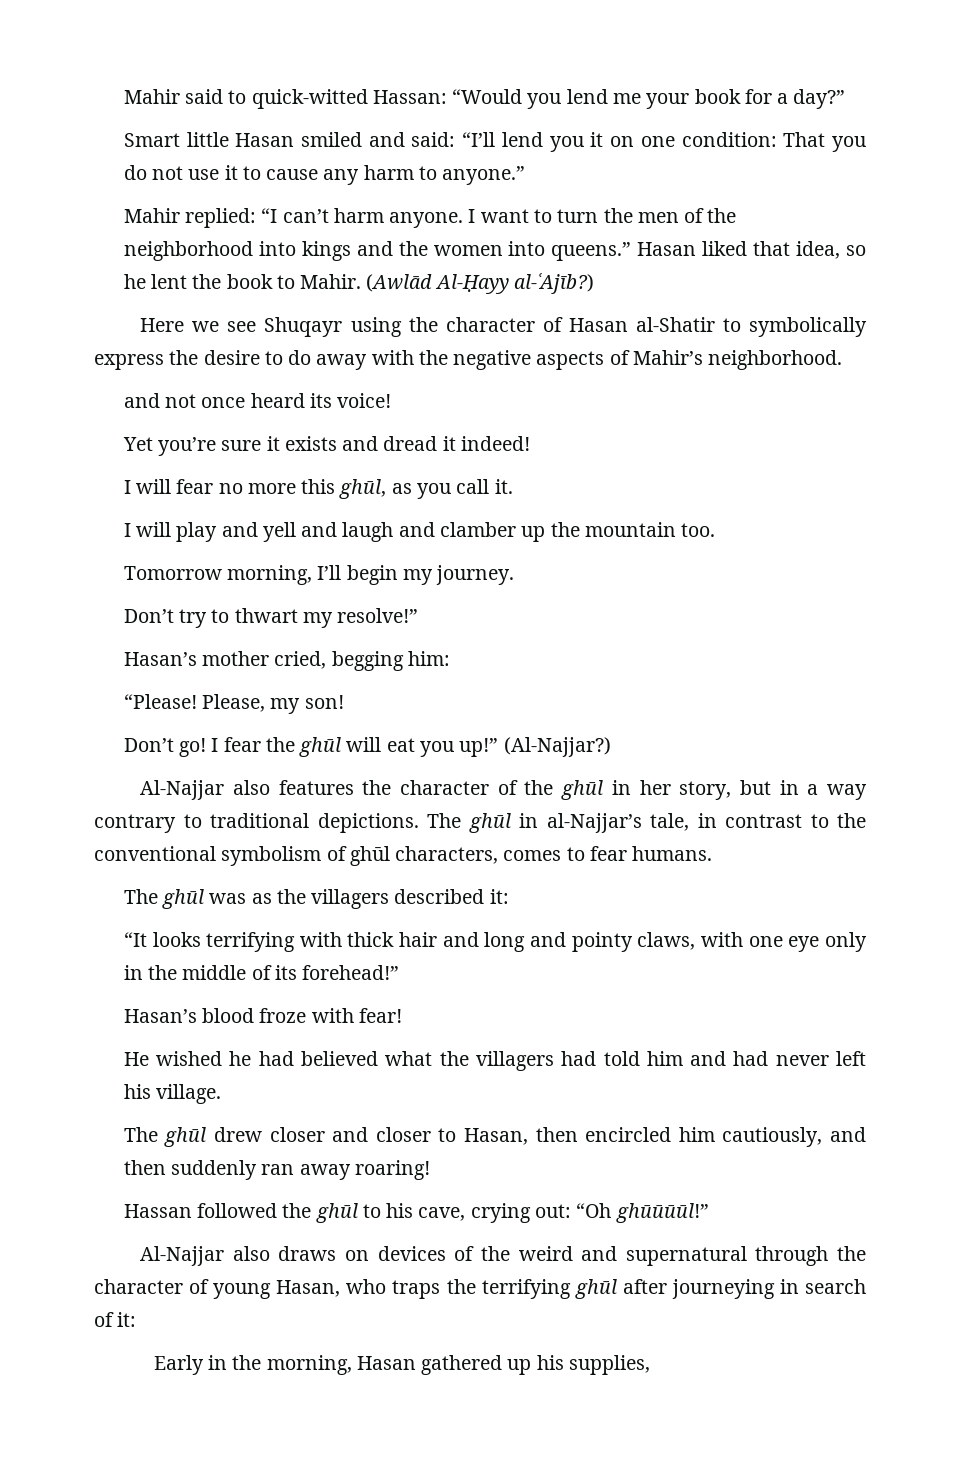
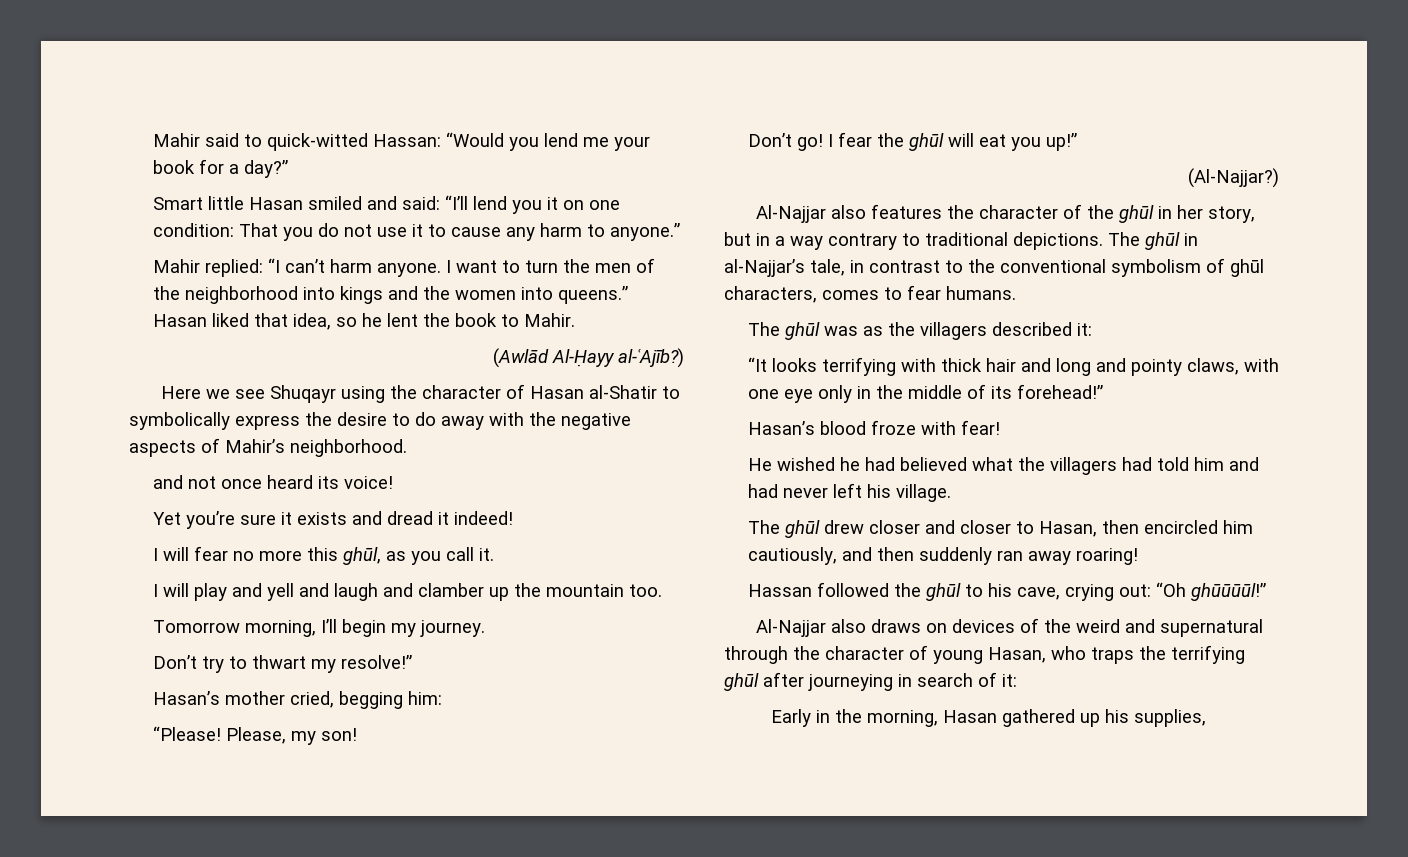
- Hasan liked that idea, so he lent the book to Mahir. (Awlād Al-Ḥayy al-ʿAjīb?)
+ Hasan liked that idea, so he lent the book to Mahir.
+ (Awlād Al-Ḥayy al-ʿAjīb?)
- I fear the ghūl will eat you up!” (Al-Najjar?)
+ I fear the ghūl will eat you up!”
+ (Al-Najjar?)

